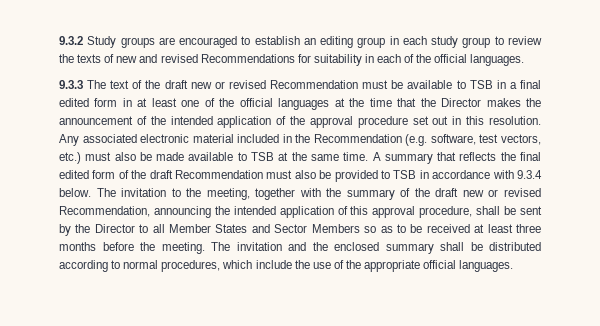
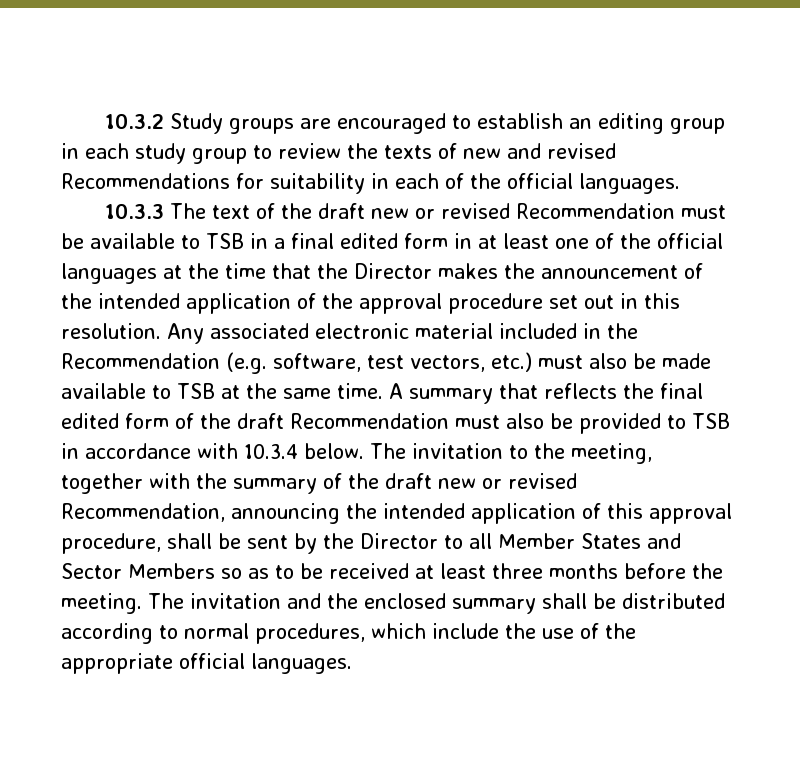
- 9.3.2 Study groups are encouraged to establish an editing group in each study group to review the texts of new and revised Recommendations for suitability in each of the official languages.
+ 10.3.2 Study groups are encouraged to establish an editing group in each study group to review the texts of new and revised Recommendations for suitability in each of the official languages.
- 9.3.3 The text of the draft new or revised Recommendation must be available to TSB in a final edited form in at least one of the official languages at the time that the Director makes the announcement of the intended application of the approval procedure set out in this resolution.
+ 10.3.3 The text of the draft new or revised Recommendation must be available to TSB in a final edited form in at least one of the official languages at the time that the Director makes the announcement of the intended application of the approval procedure set out in this resolution.
- A summary that reflects the final edited form of the draft Recommendation must also be provided to TSB in accordance with 9.3.4 below.
+ A summary that reflects the final edited form of the draft Recommendation must also be provided to TSB in accordance with 10.3.4 below.

